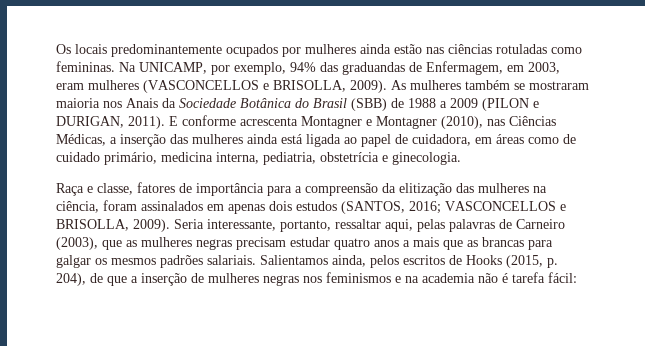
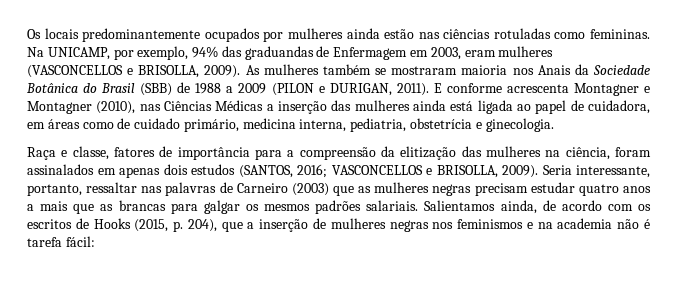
- Na UNICAMP, por exemplo, 94% das graduandas de Enfermagem, em 2003, eram mulheres (VASCONCELLOS e BRISOLLA, 2009).
+ Na UNICAMP, por exemplo, 94% das graduandas de Enfermagem em 2003, eram mulheres (VASCONCELLOS e BRISOLLA, 2009).
- E conforme acrescenta Montagner e Montagner (2010), nas Ciências Médicas, a inserção das mulheres ainda está ligada ao papel de cuidadora, em áreas como de cuidado primário, medicina interna, pediatria, obstetrícia e ginecologia.
+ E conforme acrescenta Montagner e Montagner (2010), nas Ciências Médicas a inserção das mulheres ainda está ligada ao papel de cuidadora, em áreas como de cuidado primário, medicina interna, pediatria, obstetrícia e ginecologia.
- Seria interessante, portanto, ressaltar aqui, pelas palavras de Carneiro (2003), que as mulheres negras precisam estudar quatro anos a mais que as brancas para galgar os mesmos padrões salariais.
+ Seria interessante, portanto, ressaltar nas palavras de Carneiro (2003) que as mulheres negras precisam estudar quatro anos a mais que as brancas para galgar os mesmos padrões salariais.
- Salientamos ainda, pelos escritos de Hooks (2015, p. 204), de que a inserção de mulheres negras nos feminismos e na academia não é tarefa fácil:
+ Salientamos ainda, de acordo com os escritos de Hooks (2015, p. 204), que a inserção de mulheres negras nos feminismos e na academia não é tarefa fácil:

